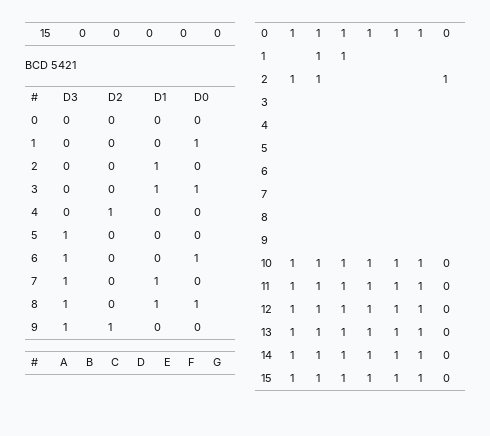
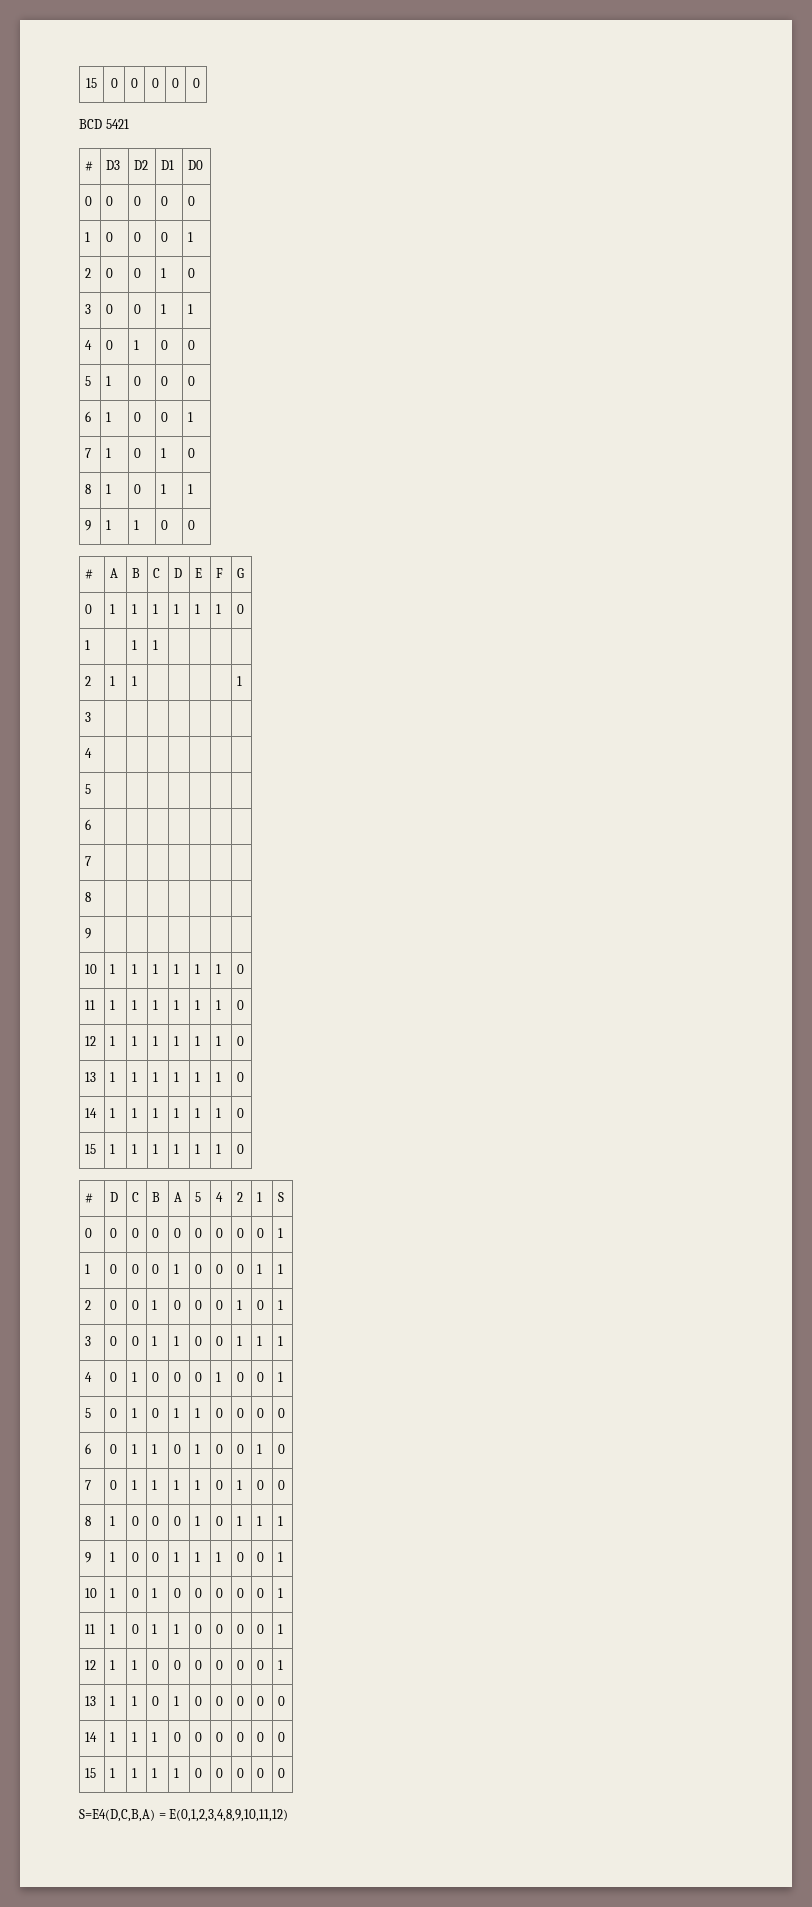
+ # | D | C | B | A | 5 | 4 | 2 | 1 | S
+ 0 | 0 | 0 | 0 | 0 | 0 | 0 | 0 | 0 | 1
+ 1 | 0 | 0 | 0 | 1 | 0 | 0 | 0 | 1 | 1
+ 2 | 0 | 0 | 1 | 0 | 0 | 0 | 1 | 0 | 1
+ 3 | 0 | 0 | 1 | 1 | 0 | 0 | 1 | 1 | 1
+ 4 | 0 | 1 | 0 | 0 | 0 | 1 | 0 | 0 | 1
+ 5 | 0 | 1 | 0 | 1 | 1 | 0 | 0 | 0 | 0
+ 6 | 0 | 1 | 1 | 0 | 1 | 0 | 0 | 1 | 0
+ 7 | 0 | 1 | 1 | 1 | 1 | 0 | 1 | 0 | 0
+ 8 | 1 | 0 | 0 | 0 | 1 | 0 | 1 | 1 | 1
+ 9 | 1 | 0 | 0 | 1 | 1 | 1 | 0 | 0 | 1
+ 10 | 1 | 0 | 1 | 0 | 0 | 0 | 0 | 0 | 1
+ 11 | 1 | 0 | 1 | 1 | 0 | 0 | 0 | 0 | 1
+ 12 | 1 | 1 | 0 | 0 | 0 | 0 | 0 | 0 | 1
+ 13 | 1 | 1 | 0 | 1 | 0 | 0 | 0 | 0 | 0
+ 14 | 1 | 1 | 1 | 0 | 0 | 0 | 0 | 0 | 0
+ 15 | 1 | 1 | 1 | 1 | 0 | 0 | 0 | 0 | 0
+ S=E4(D,C,B,A) = E(0,1,2,3,4,8,9,10,11,12)

